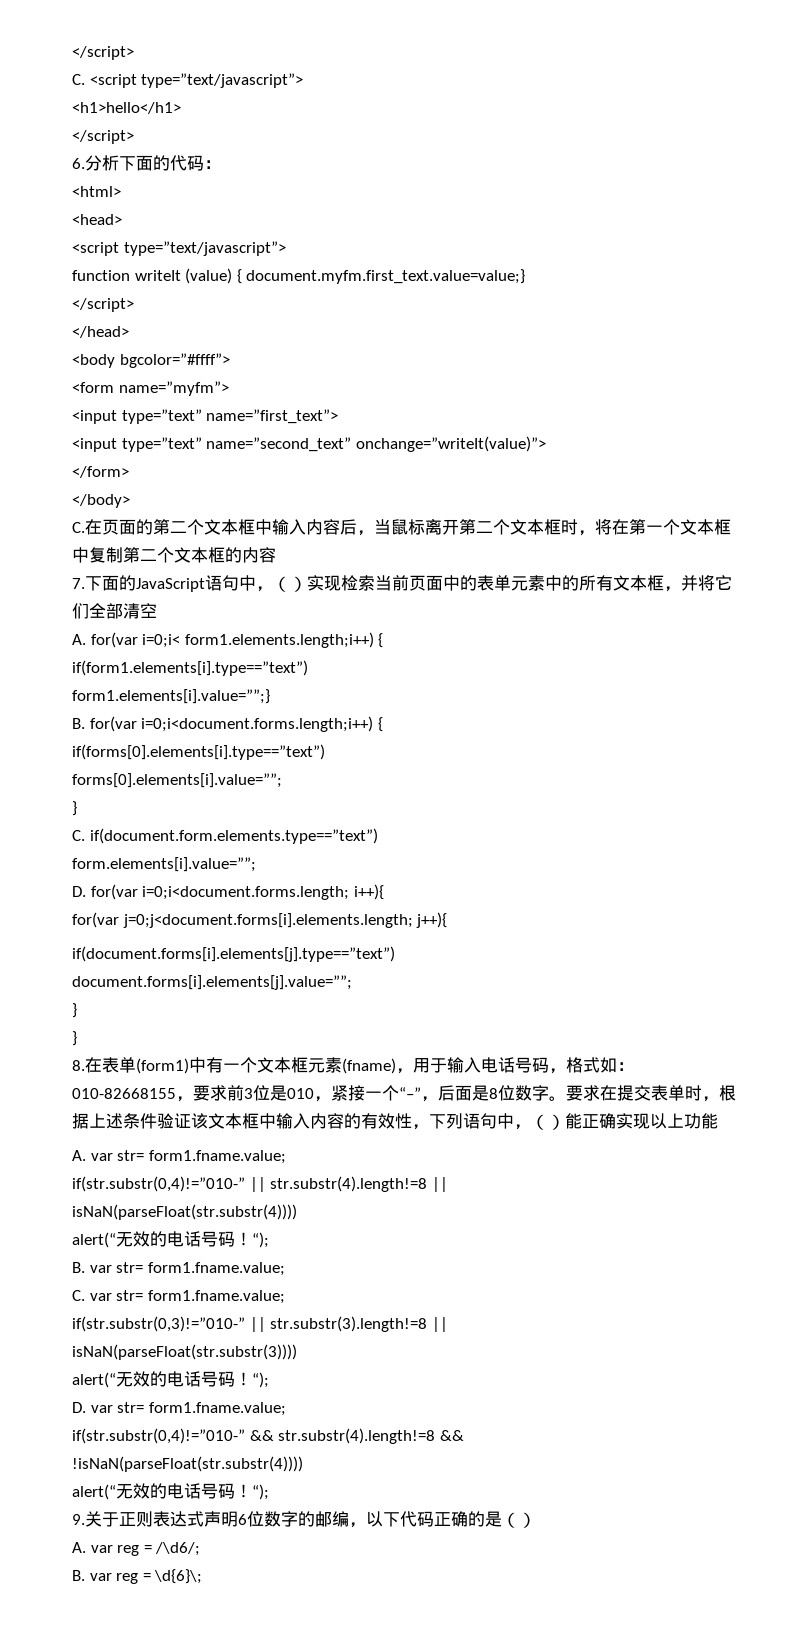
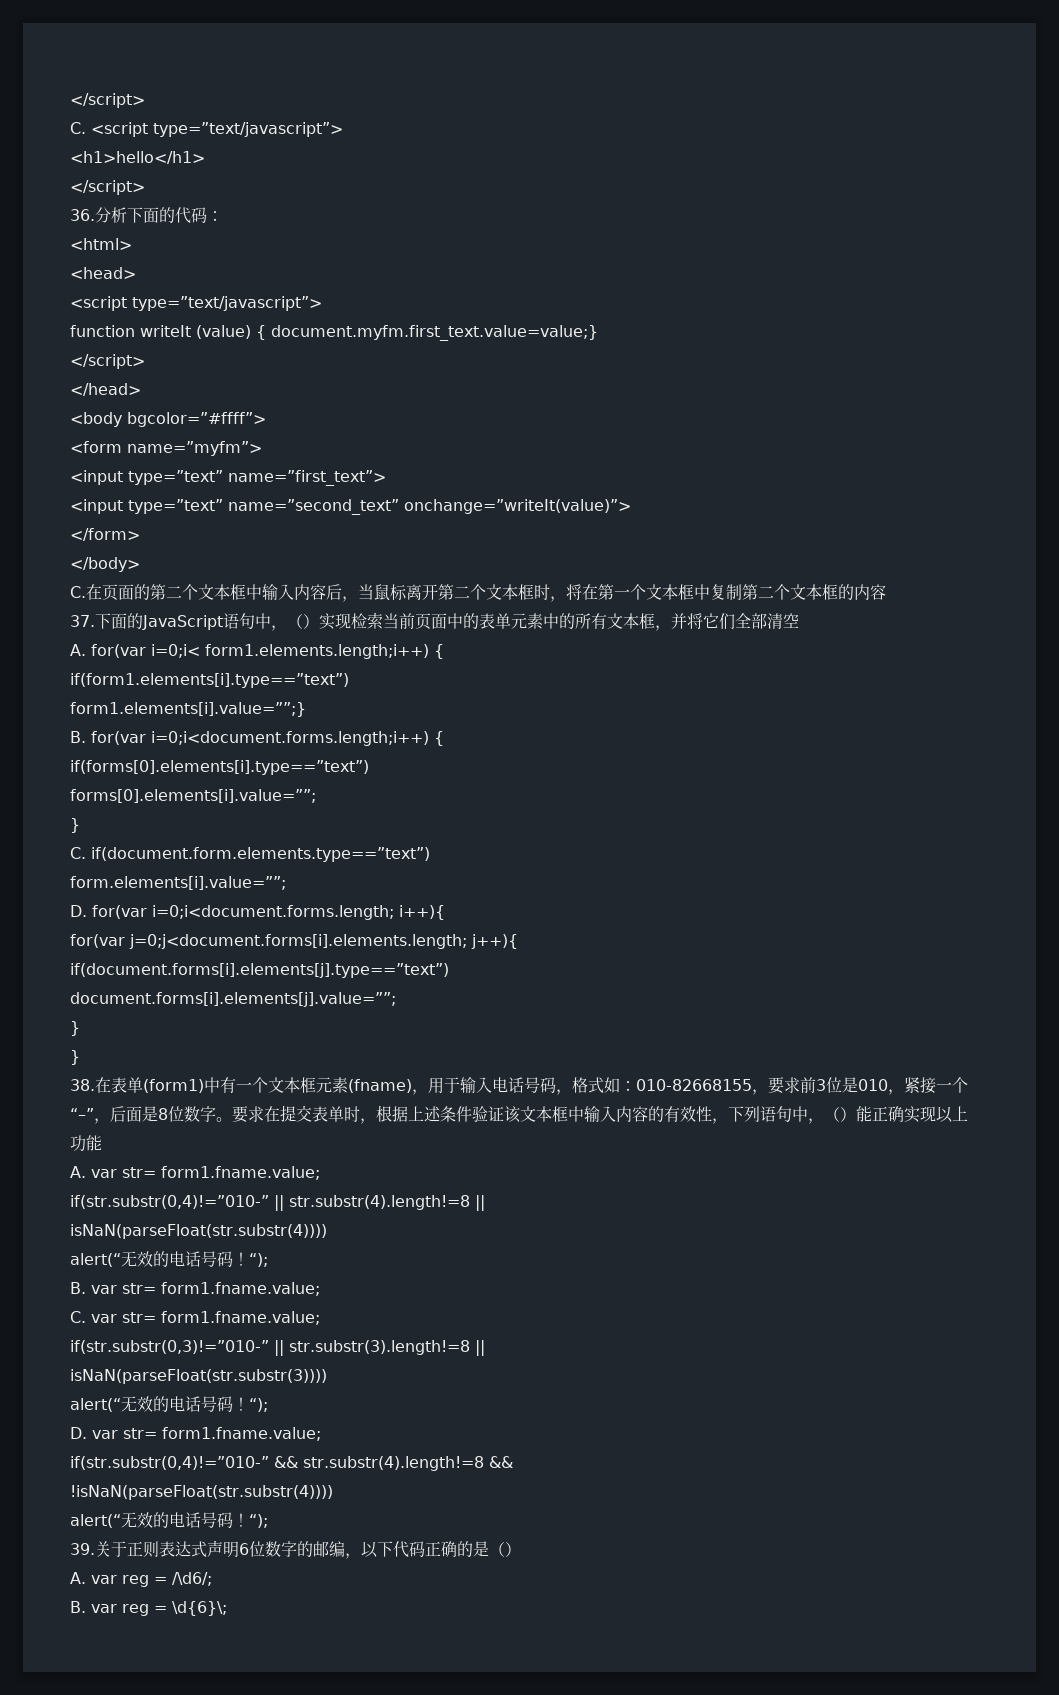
- 6.分析下面的代码：
+ 36.分析下面的代码：
- 7.下面的JavaScript语句中，（）实现检索当前页面中的表单元素中的所有文本框，并将它们全部清空
+ 37.下面的JavaScript语句中，（）实现检索当前页面中的表单元素中的所有文本框，并将它们全部清空
- 8.在表单(form1)中有一个文本框元素(fname)，用于输入电话号码，格式如：010-82668155，要求前3位是010，紧接一个“–”，后面是8位数字。
+ 38.在表单(form1)中有一个文本框元素(fname)，用于输入电话号码，格式如：010-82668155，要求前3位是010，紧接一个“–”，后面是8位数字。
- 9.关于正则表达式声明6位数字的邮编，以下代码正确的是（）
+ 39.关于正则表达式声明6位数字的邮编，以下代码正确的是（）

